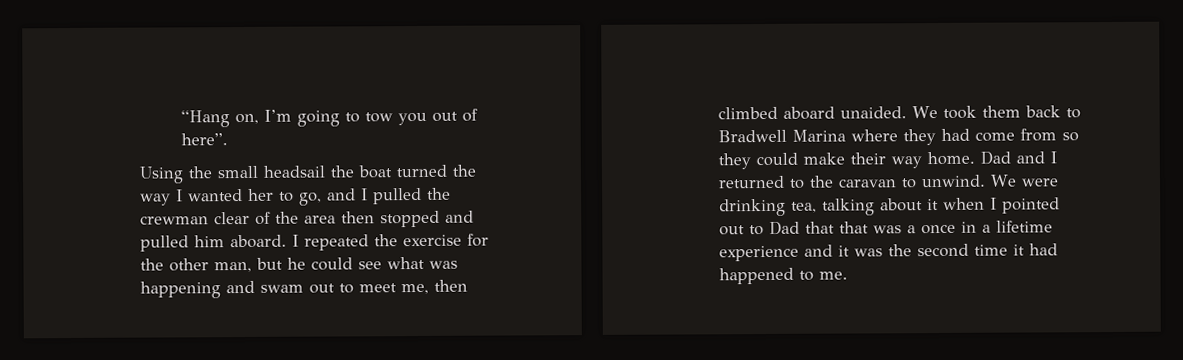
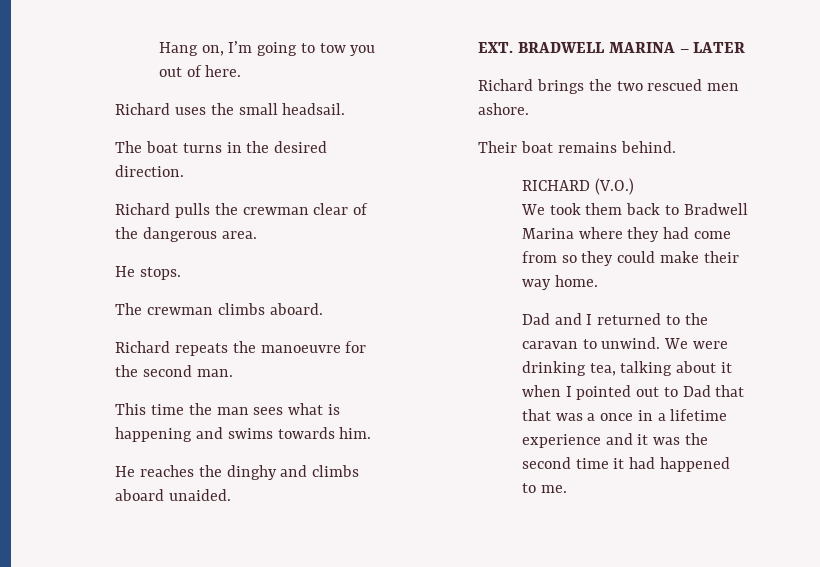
- “Hang on, I’m going to tow you out of here”.
- Using the small headsail the boat turned the way I wanted her to go, and I pulled the crewman clear of the area then stopped and pulled him aboard. I repeated the exercise for the other man, but he could see what was happening and swam out to meet me, then climbed aboard unaided. We took them back to Bradwell Marina where they had come from so they could make their way home. Dad and I returned to the caravan to unwind.
+ Hang on, I’m going to tow you out of here.
+ Richard uses the small headsail.
+ The boat turns in the desired direction.
+ Richard pulls the crewman clear of the dangerous area.
+ He stops.
+ The crewman climbs aboard.
+ Richard repeats the manoeuvre for the second man.
+ This time the man sees what is happening and swims towards him.
+ He reaches the dinghy and climbs aboard unaided.
+ EXT. BRADWELL MARINA – LATER
+ Richard brings the two rescued men ashore.
+ Their boat remains behind.
+ RICHARD (V.O.)
+ We took them back to Bradwell Marina where they had come from so they could make their way home.
+ Dad and I returned to the caravan to unwind.

